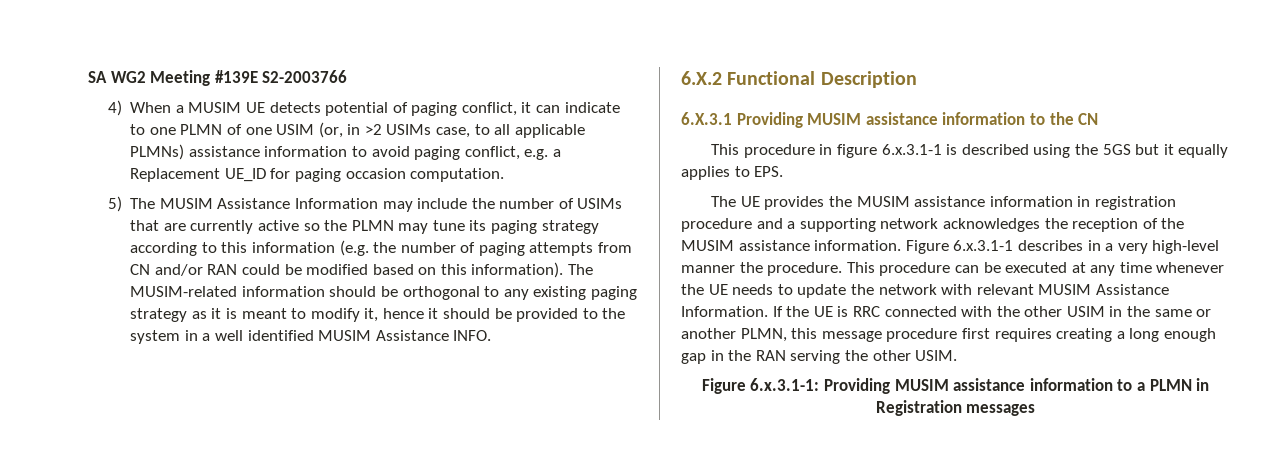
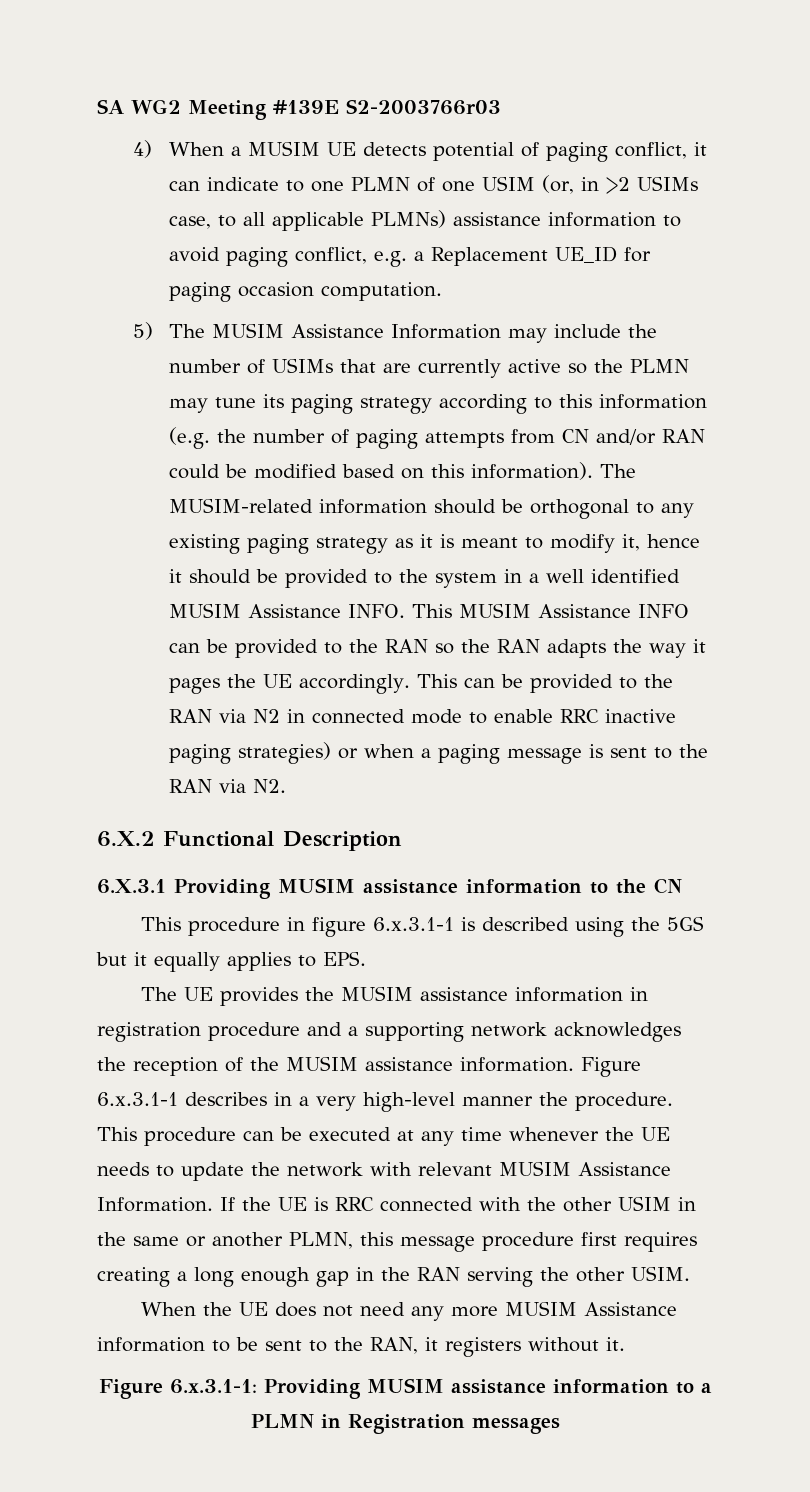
- SA WG2 Meeting #139E S2-2003766
+ SA WG2 Meeting #139E S2-2003766r03
+ This MUSIM Assistance INFO can be provided to the RAN so the RAN adapts the way it pages the UE accordingly. This can be provided to the RAN via N2 in connected mode to enable RRC inactive paging strategies) or when a paging message is sent to the RAN via N2.
+ When the UE does not need any more MUSIM Assistance information to be sent to the RAN, it registers without it.

